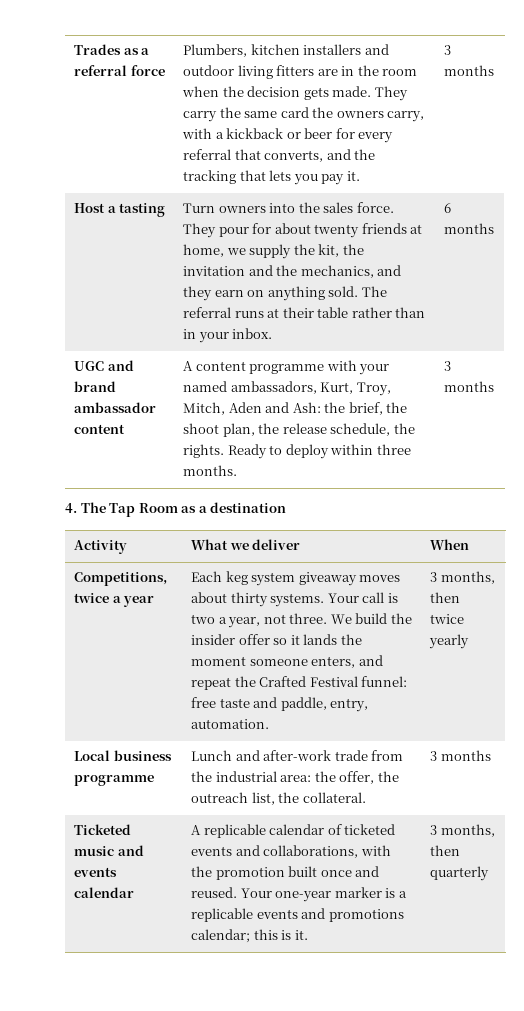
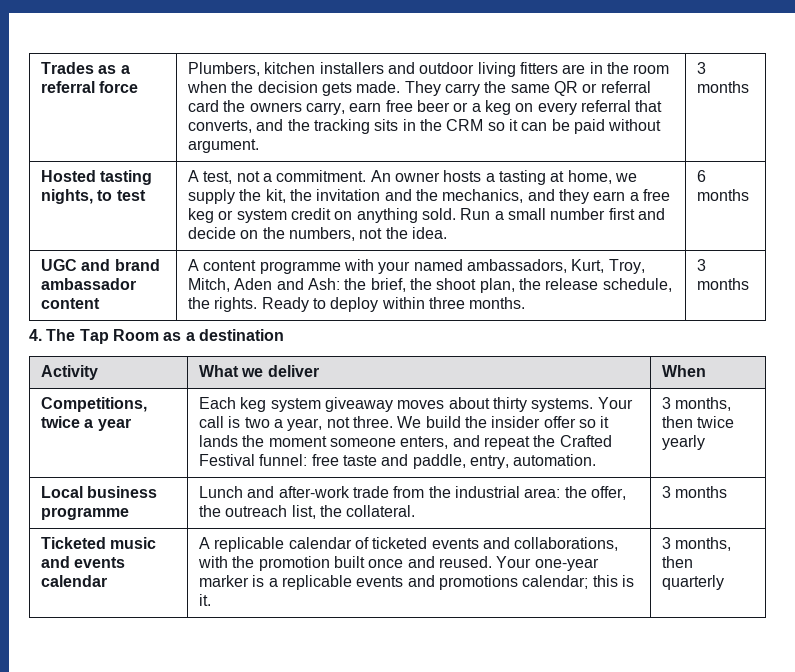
- They carry the same card the owners carry, with a kickback or beer for every referral that converts, and the tracking that lets you pay it. | 3 months
- Host a tasting | Turn owners into the sales force. They pour for about twenty friends at home, we supply the kit, the invitation and the mechanics, and they earn on anything sold. The referral runs at their table rather than in your inbox.
+ They carry the same QR or referral card the owners carry, earn free beer or a keg on every referral that converts, and the tracking sits in the CRM so it can be paid without argument. | 3 months
+ Hosted tasting nights, to test | A test, not a commitment. An owner hosts a tasting at home, we supply the kit, the invitation and the mechanics, and they earn a free keg or system credit on anything sold. Run a small number first and decide on the numbers, not the idea.

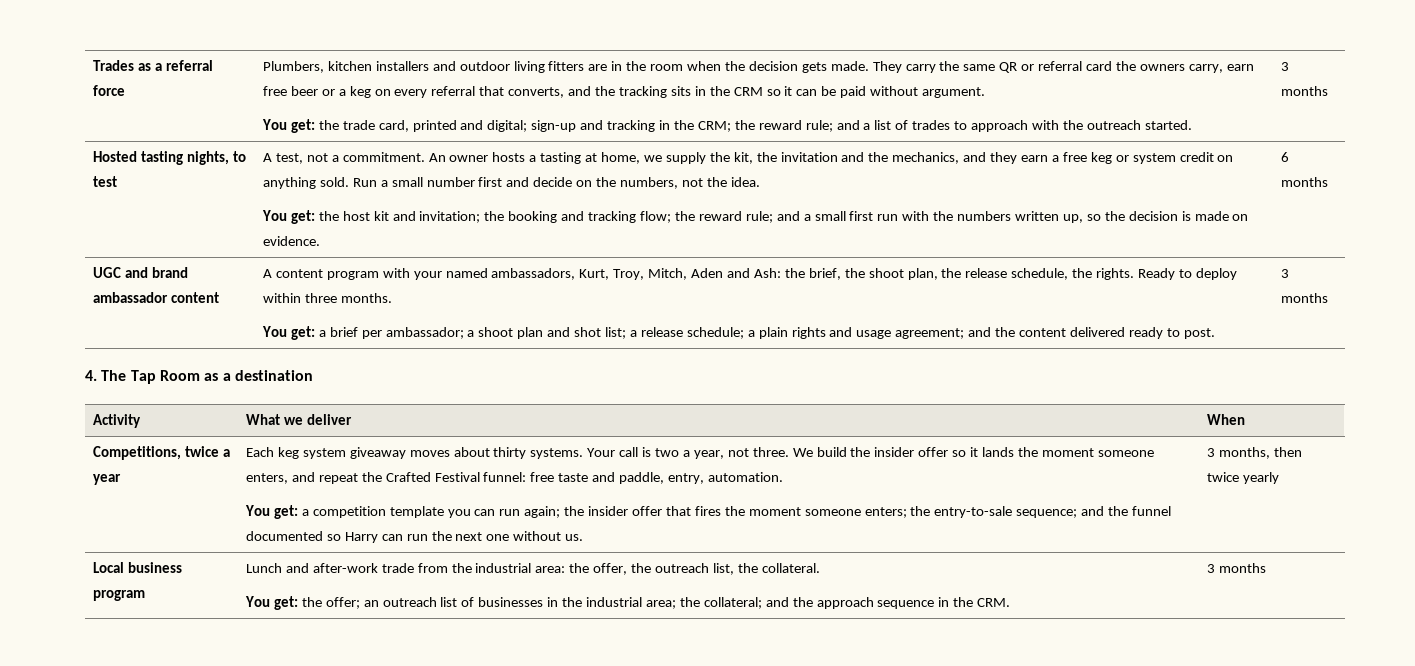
+ You get: the trade card, printed and digital; sign-up and tracking in the CRM; the reward rule; and a list of trades to approach with the outreach started.
+ You get: the host kit and invitation; the booking and tracking flow; the reward rule; and a small first run with the numbers written up, so the decision is made on evidence.
- A content programme with your named ambassadors, Kurt, Troy, Mitch, Aden and Ash: the brief, the shoot plan, the release schedule, the rights.
+ A content program with your named ambassadors, Kurt, Troy, Mitch, Aden and Ash: the brief, the shoot plan, the release schedule, the rights.
+ You get: a brief per ambassador; a shoot plan and shot list; a release schedule; a plain rights and usage agreement; and the content delivered ready to post.
+ You get: a competition template you can run again; the insider offer that fires the moment someone enters; the entry-to-sale sequence; and the funnel documented so Harry can run the next one without us.
- Local business programme
+ Local business program
- Lunch and after-work trade from the industrial area: the offer, the outreach list, the collateral. | 3 months
- Ticketed music and events calendar | A replicable calendar of ticketed events and collaborations, with the promotion built once and reused. Your one-year marker is a replicable events and promotions calendar; this is it. | 3 months, then quarterly
+ Lunch and after-work trade from the industrial area: the offer, the outreach list, the collateral.
+ You get: the offer; an outreach list of businesses in the industrial area; the collateral; and the approach sequence in the CRM. | 3 months

